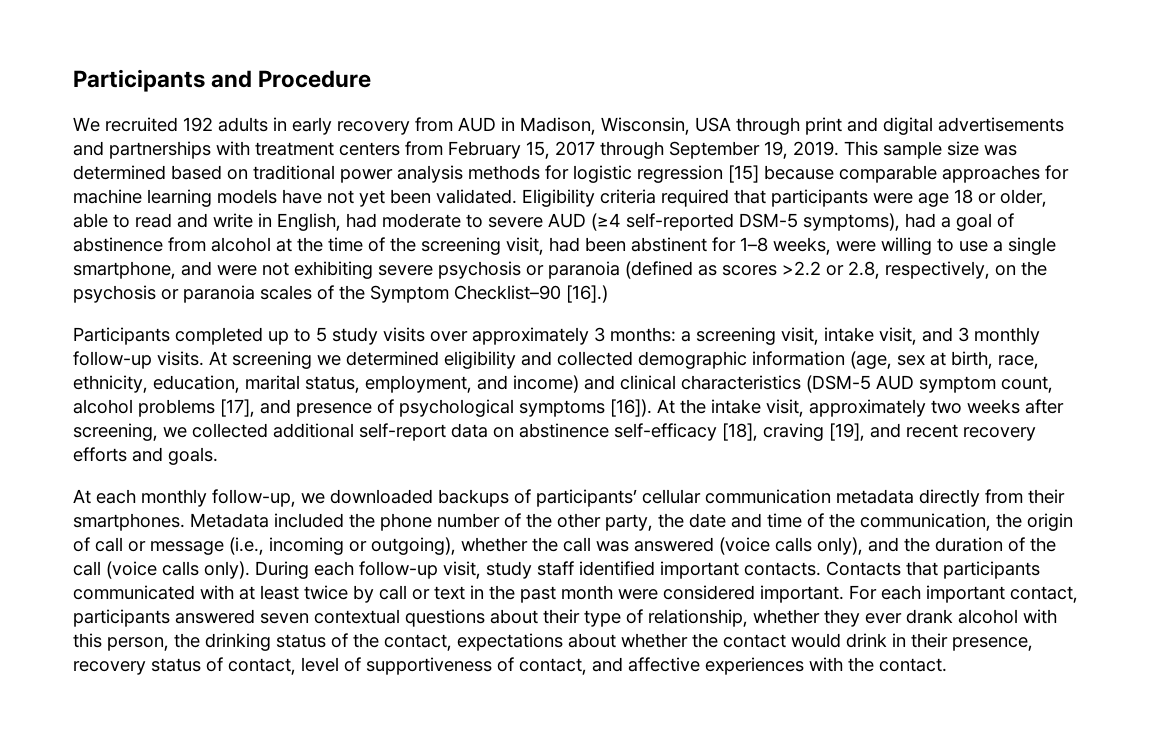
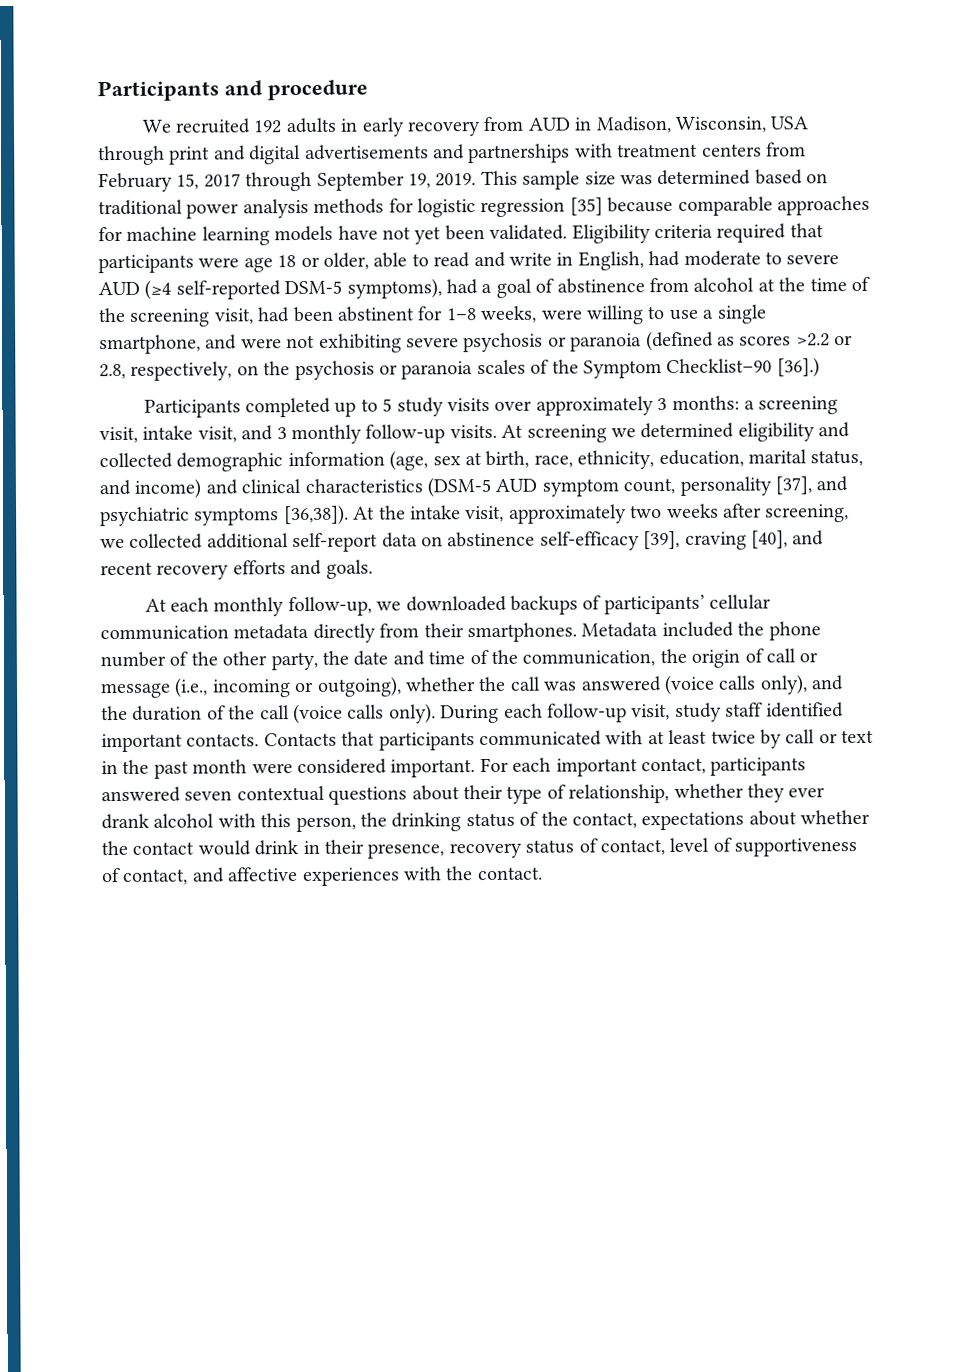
- Participants and Procedure
+ Participants and procedure
- This sample size was determined based on traditional power analysis methods for logistic regression [15] because comparable approaches for machine learning models have not yet been validated.
+ This sample size was determined based on traditional power analysis methods for logistic regression [35] because comparable approaches for machine learning models have not yet been validated.
- Eligibility criteria required that participants were age 18 or older, able to read and write in English, had moderate to severe AUD (≥4 self-reported DSM-5 symptoms), had a goal of abstinence from alcohol at the time of the screening visit, had been abstinent for 1–8 weeks, were willing to use a single smartphone, and were not exhibiting severe psychosis or paranoia (defined as scores >2.2 or 2.8, respectively, on the psychosis or paranoia scales of the Symptom Checklist–90 [16].)
+ Eligibility criteria required that participants were age 18 or older, able to read and write in English, had moderate to severe AUD (≥4 self-reported DSM-5 symptoms), had a goal of abstinence from alcohol at the time of the screening visit, had been abstinent for 1–8 weeks, were willing to use a single smartphone, and were not exhibiting severe psychosis or paranoia (defined as scores >2.2 or 2.8, respectively, on the psychosis or paranoia scales of the Symptom Checklist–90 [36].)
- At screening we determined eligibility and collected demographic information (age, sex at birth, race, ethnicity, education, marital status, employment, and income) and clinical characteristics (DSM-5 AUD symptom count, alcohol problems [17], and presence of psychological symptoms [16]).
+ At screening we determined eligibility and collected demographic information (age, sex at birth, race, ethnicity, education, marital status, and income) and clinical characteristics (DSM-5 AUD symptom count, personality [37], and psychiatric symptoms [36,38]).
- At the intake visit, approximately two weeks after screening, we collected additional self-report data on abstinence self-efficacy [18], craving [19], and recent recovery efforts and goals.
+ At the intake visit, approximately two weeks after screening, we collected additional self-report data on abstinence self-efficacy [39], craving [40], and recent recovery efforts and goals.

